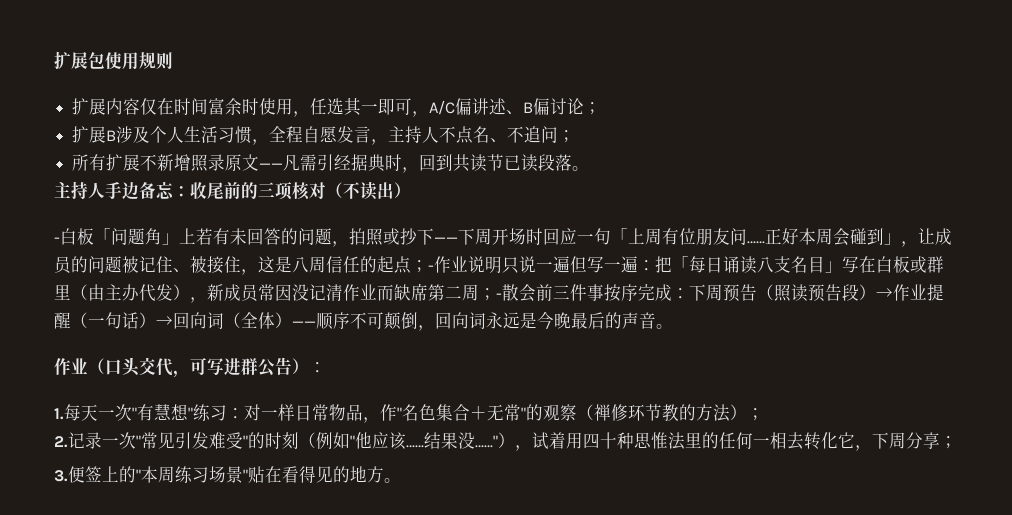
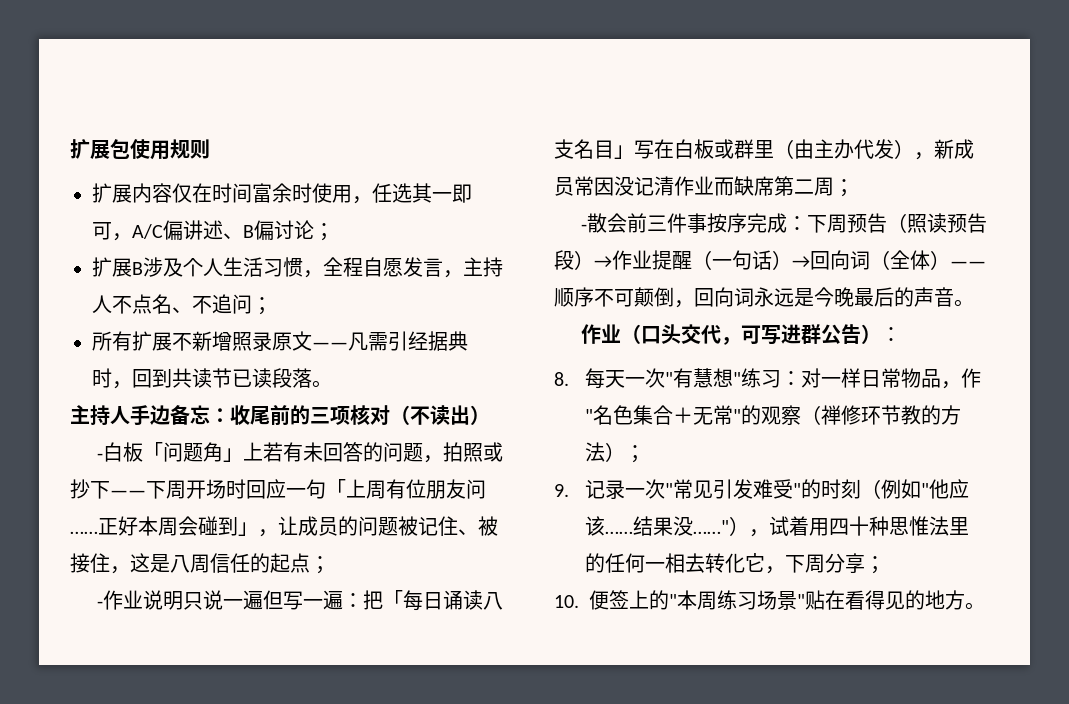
- 正好本周会碰到」，让成员的问题被记住、被接住，这是八周信任的起点；-作业说明只说一遍但写一遍：
+ 正好本周会碰到」，让成员的问题被记住、被接住，这是八周信任的起点；
+ -作业说明只说一遍但写一遍：
- 把「每日诵读八支名目」写在白板或群里（由主办代发），新成员常因没记清作业而缺席第二周；-散会前三件事按序完成：
+ 把「每日诵读八支名目」写在白板或群里（由主办代发），新成员常因没记清作业而缺席第二周；
+ -散会前三件事按序完成：
- 1.每天一次"有慧想"练习：对一样日常物品，作"名色集合＋无常"的观察（禅修环节教的方法）；
+ 8.每天一次"有慧想"练习：对一样日常物品，作"名色集合＋无常"的观察（禅修环节教的方法）；
- 2.记录一次"常见引发难受"的时刻（例如"他应该……
+ 9.记录一次"常见引发难受"的时刻（例如"他应该……
- 3.便签上的"本周练习场景"贴在看得见的地方。
+ 10.便签上的"本周练习场景"贴在看得见的地方。

